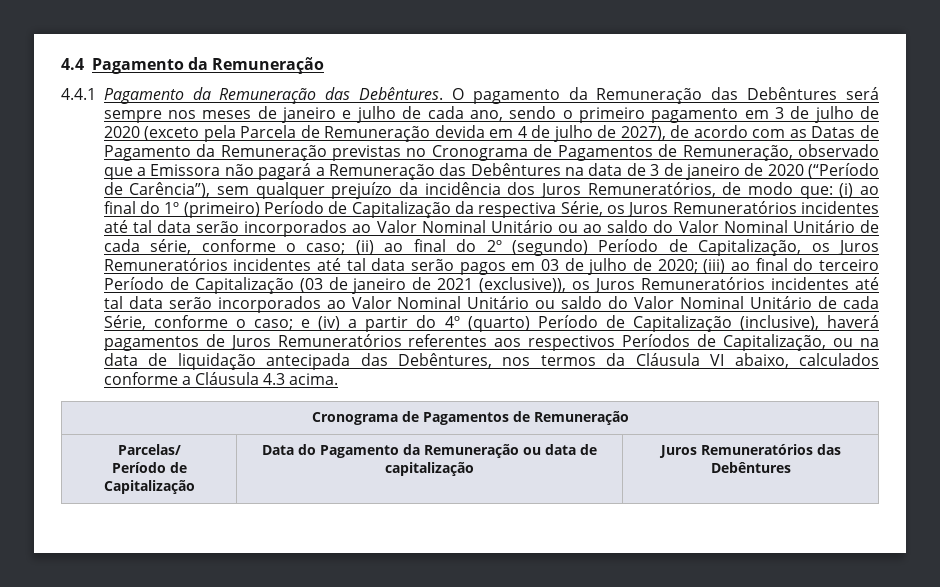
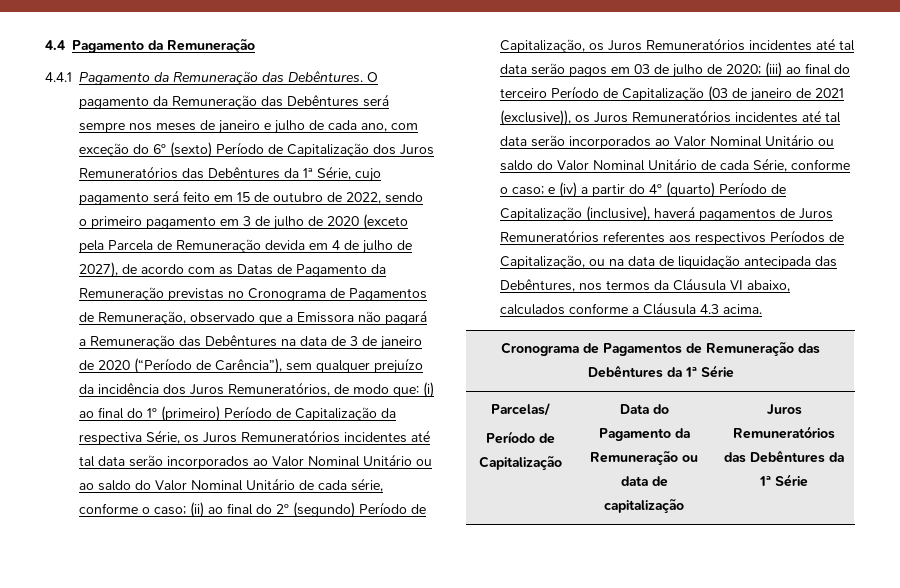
- O pagamento da Remuneração das Debêntures será sempre nos meses de janeiro e julho de cada ano, sendo o primeiro pagamento em 3 de julho de 2020 (exceto pela Parcela de Remuneração devida em 4 de julho de 2027), de acordo com as Datas de Pagamento da Remuneração previstas no Cronograma de Pagamentos de Remuneração, observado que a Emissora não pagará a Remuneração das Debêntures na data de 3 de janeiro de 2020 (“Período de Carência”), sem qualquer prejuízo da incidência dos Juros Remuneratórios, de modo que:
+ O pagamento da Remuneração das Debêntures será sempre nos meses de janeiro e julho de cada ano, com exceção do 6º (sexto) Período de Capitalização dos Juros Remuneratórios das Debêntures da 1ª Série, cujo pagamento será feito em 15 de outubro de 2022, sendo o primeiro pagamento em 3 de julho de 2020 (exceto pela Parcela de Remuneração devida em 4 de julho de 2027), de acordo com as Datas de Pagamento da Remuneração previstas no Cronograma de Pagamentos de Remuneração, observado que a Emissora não pagará a Remuneração das Debêntures na data de 3 de janeiro de 2020 (“Período de Carência”), sem qualquer prejuízo da incidência dos Juros Remuneratórios, de modo que:
- Cronograma de Pagamentos de Remuneração
+ Cronograma de Pagamentos de Remuneração das Debêntures da 1ª Série
  Parcelas/
- Período de Capitalização | Data do Pagamento da Remuneração ou data de capitalização | Juros Remuneratórios das Debêntures
+ Período de Capitalização | Data do Pagamento da Remuneração ou data de capitalização | Juros Remuneratórios das Debêntures da 1ª Série

